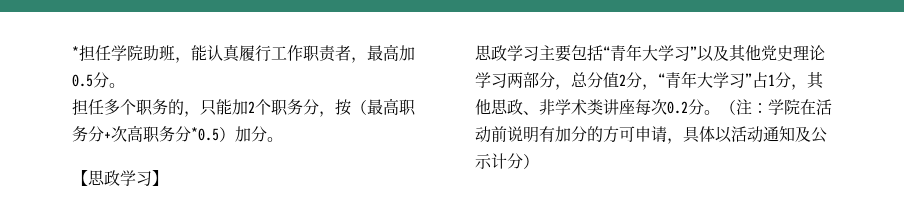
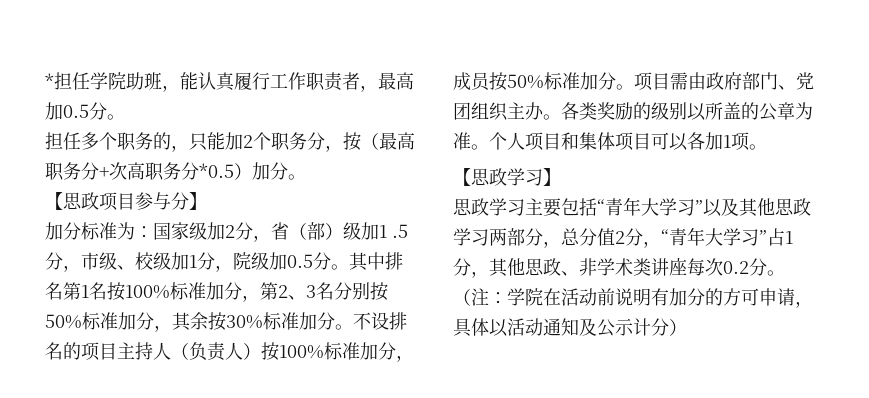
+ 【思政项目参与分】
+ 加分标准为：国家级加2分，省（部）级加1 .5分，市级、校级加1分，院级加0.5分。其中排名第1名按100%标准加分，第2、3名分别按50%标准加分，其余按30%标准加分。不设排名的项目主持人（负责人）按100%标准加分，成员按50%标准加分。项目需由政府部门、党团组织主办。各类奖励的级别以所盖的公章为准。个人项目和集体项目可以各加1项。
- 思政学习主要包括“青年大学习”以及其他党史理论学习两部分，总分值2分，“青年大学习”占1分，其他思政、非学术类讲座每次0.2分。
+ 思政学习主要包括“青年大学习”以及其他思政学习两部分，总分值2分，“青年大学习”占1分，其他思政、非学术类讲座每次0.2分。

